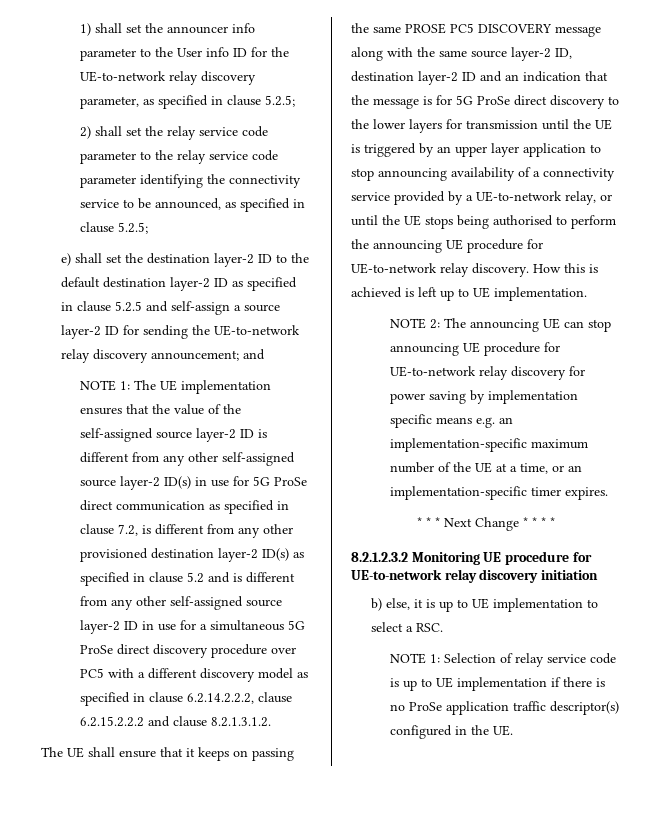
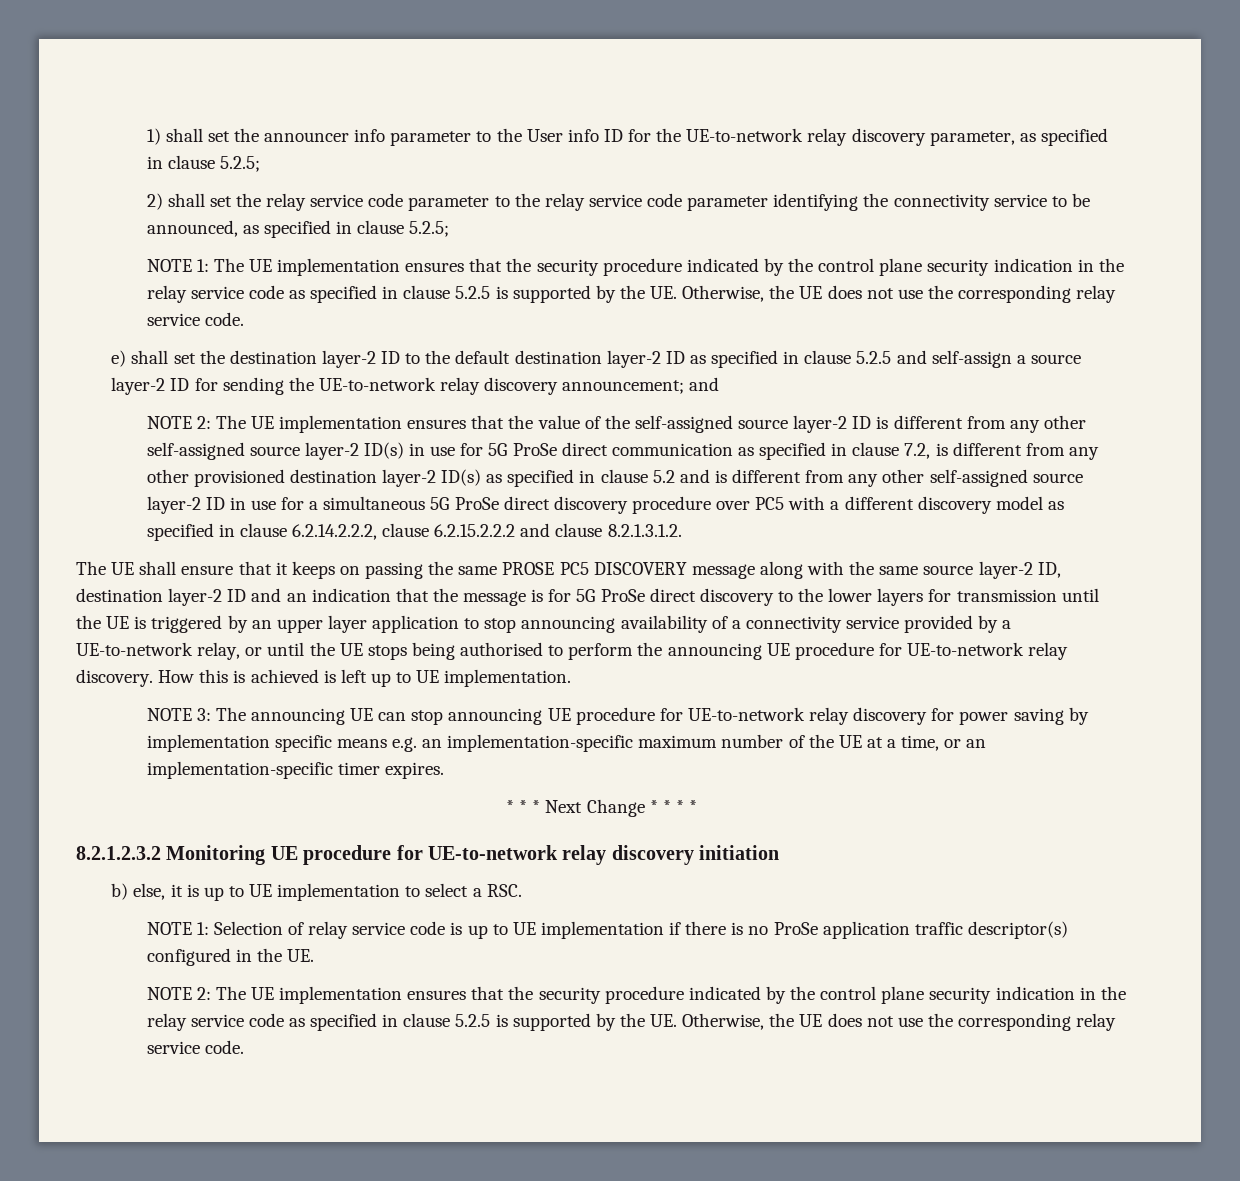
+ NOTE 1: The UE implementation ensures that the security procedure indicated by the control plane security indication in the relay service code as specified in clause 5.2.5 is supported by the UE. Otherwise, the UE does not use the corresponding relay service code.
  e) shall set the destination layer-2 ID to the default destination layer-2 ID as specified in clause 5.2.5 and self-assign a source layer-2 ID for sending the UE-to-network relay discovery announcement; and
- NOTE 1:
+ NOTE 2:
- NOTE 2: The announcing UE can stop announcing UE procedure for UE-to-network relay discovery for power saving by implementation specific means e.g. an implementation-specific maximum number of the UE at a time, or an implementation-specific timer expires.
+ NOTE 3: The announcing UE can stop announcing UE procedure for UE-to-network relay discovery for power saving by implementation specific means e.g. an implementation-specific maximum number of the UE at a time, or an implementation-specific timer expires.
+ NOTE 2: The UE implementation ensures that the security procedure indicated by the control plane security indication in the relay service code as specified in clause 5.2.5 is supported by the UE. Otherwise, the UE does not use the corresponding relay service code.

